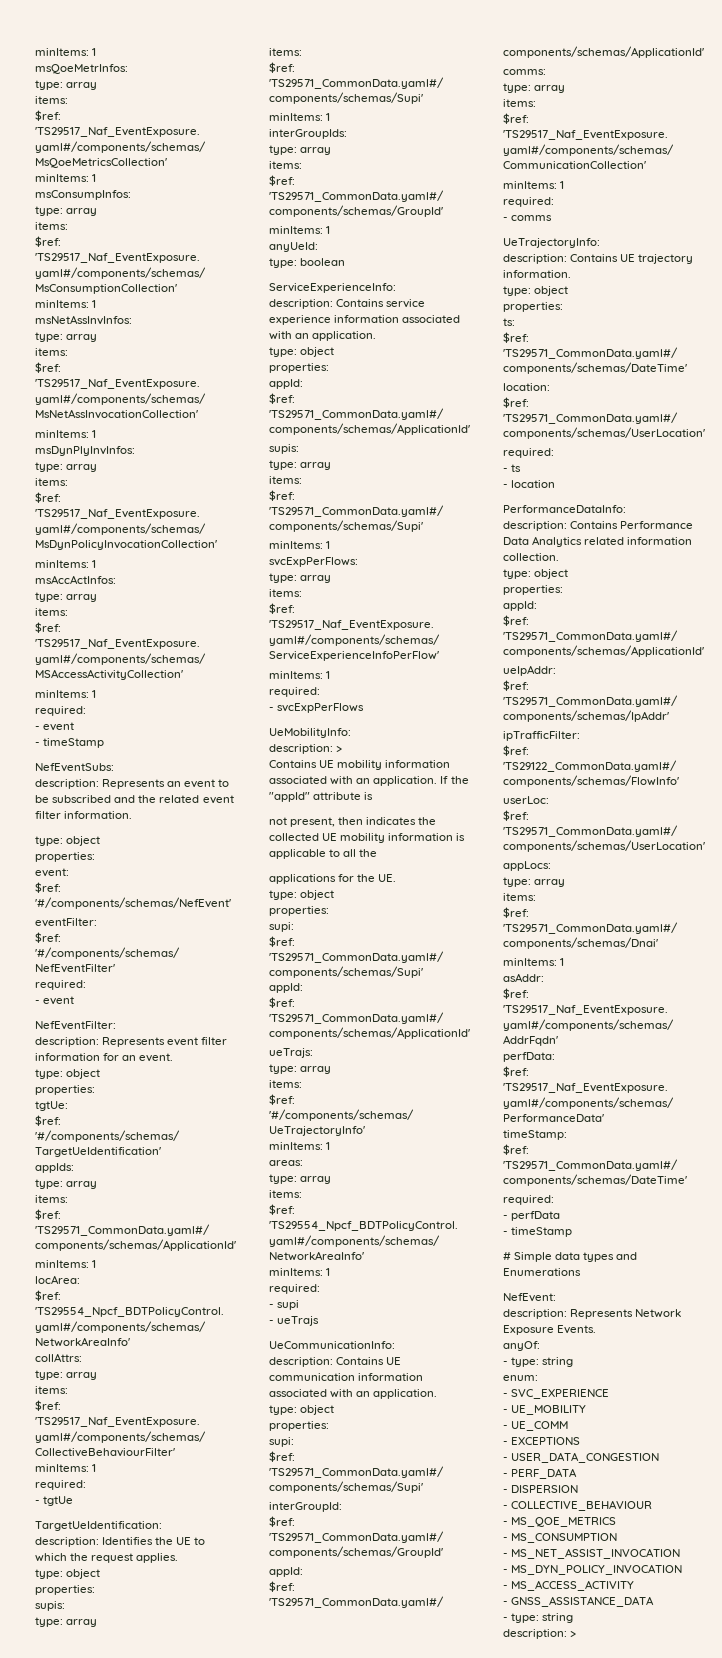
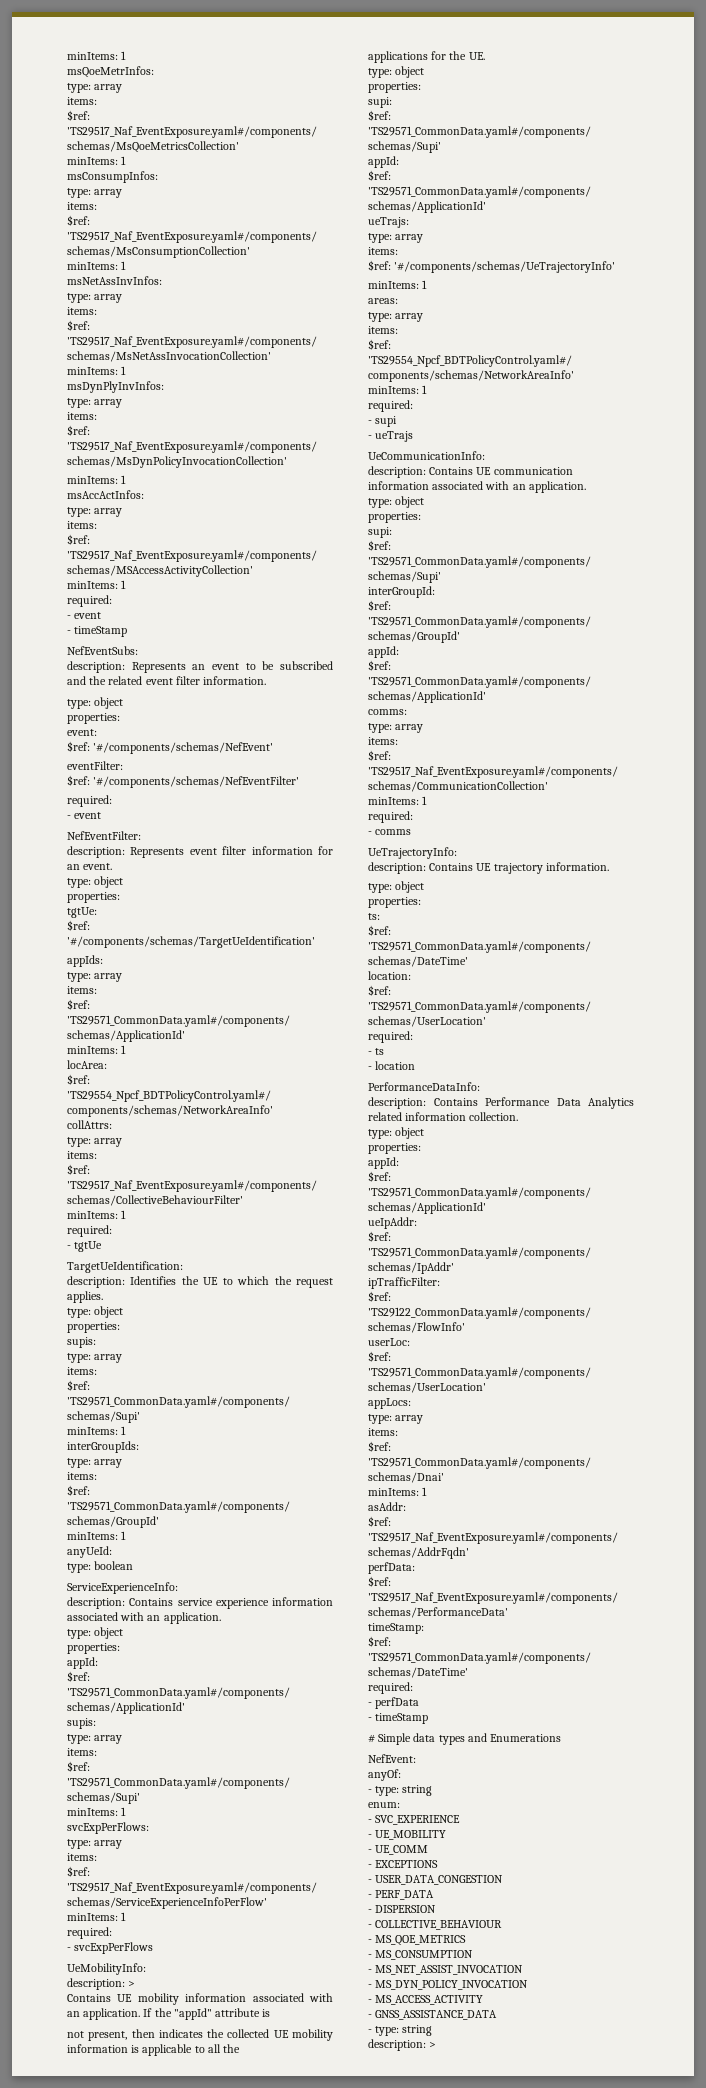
- description: Represents Network Exposure Events.

